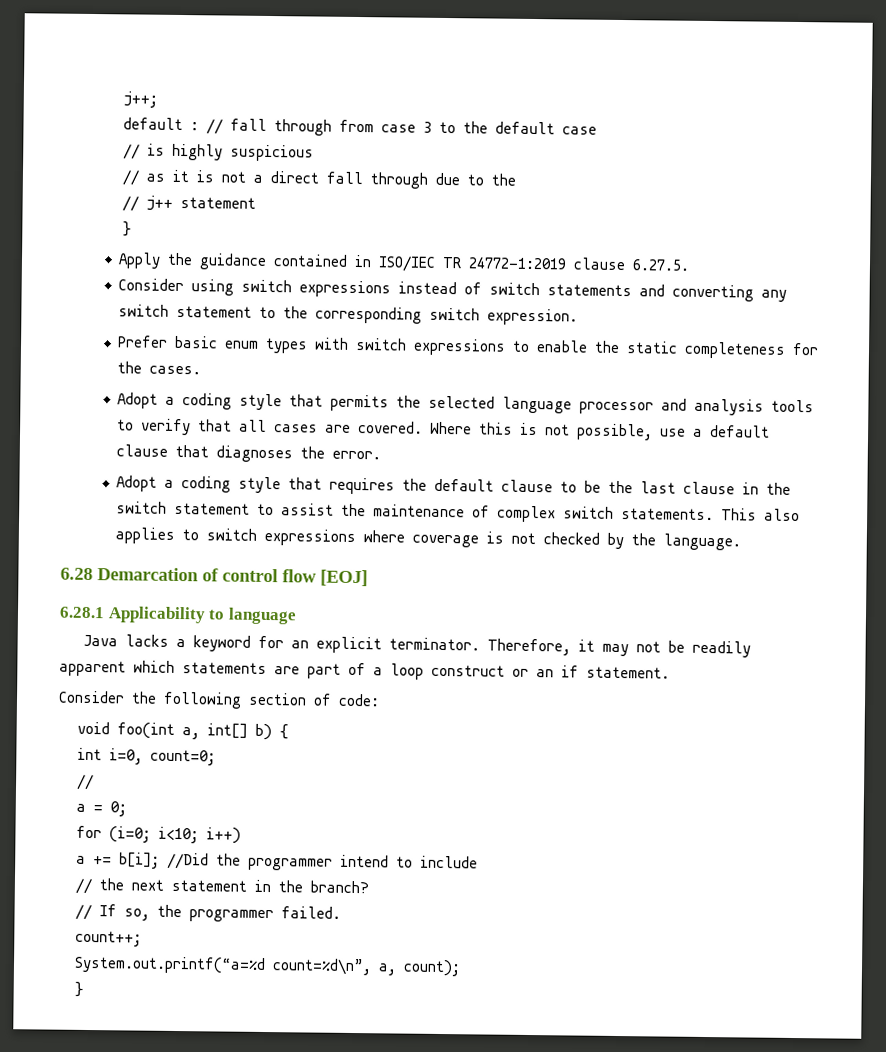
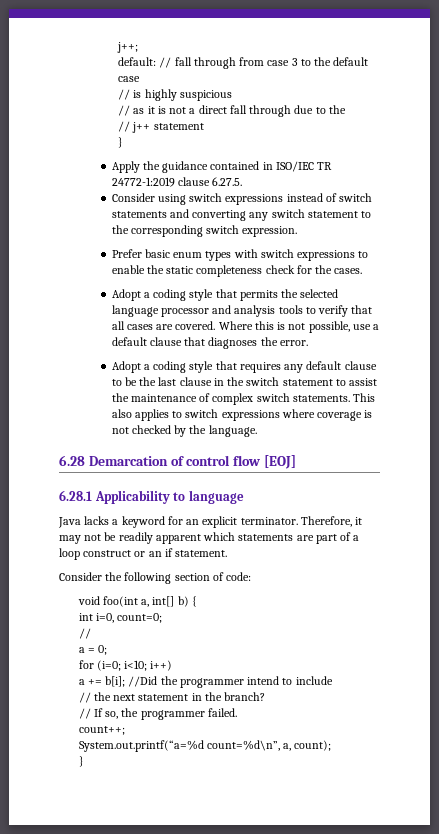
- default : // fall through from case 3 to the default case
+ default: // fall through from case 3 to the default case
- Prefer basic enum types with switch expressions to enable the static completeness for the cases.
+ Prefer basic enum types with switch expressions to enable the static completeness check for the cases.
- Adopt a coding style that requires the default clause to be the last clause in the switch statement to assist the maintenance of complex switch statements.
+ Adopt a coding style that requires any default clause to be the last clause in the switch statement to assist the maintenance of complex switch statements.

